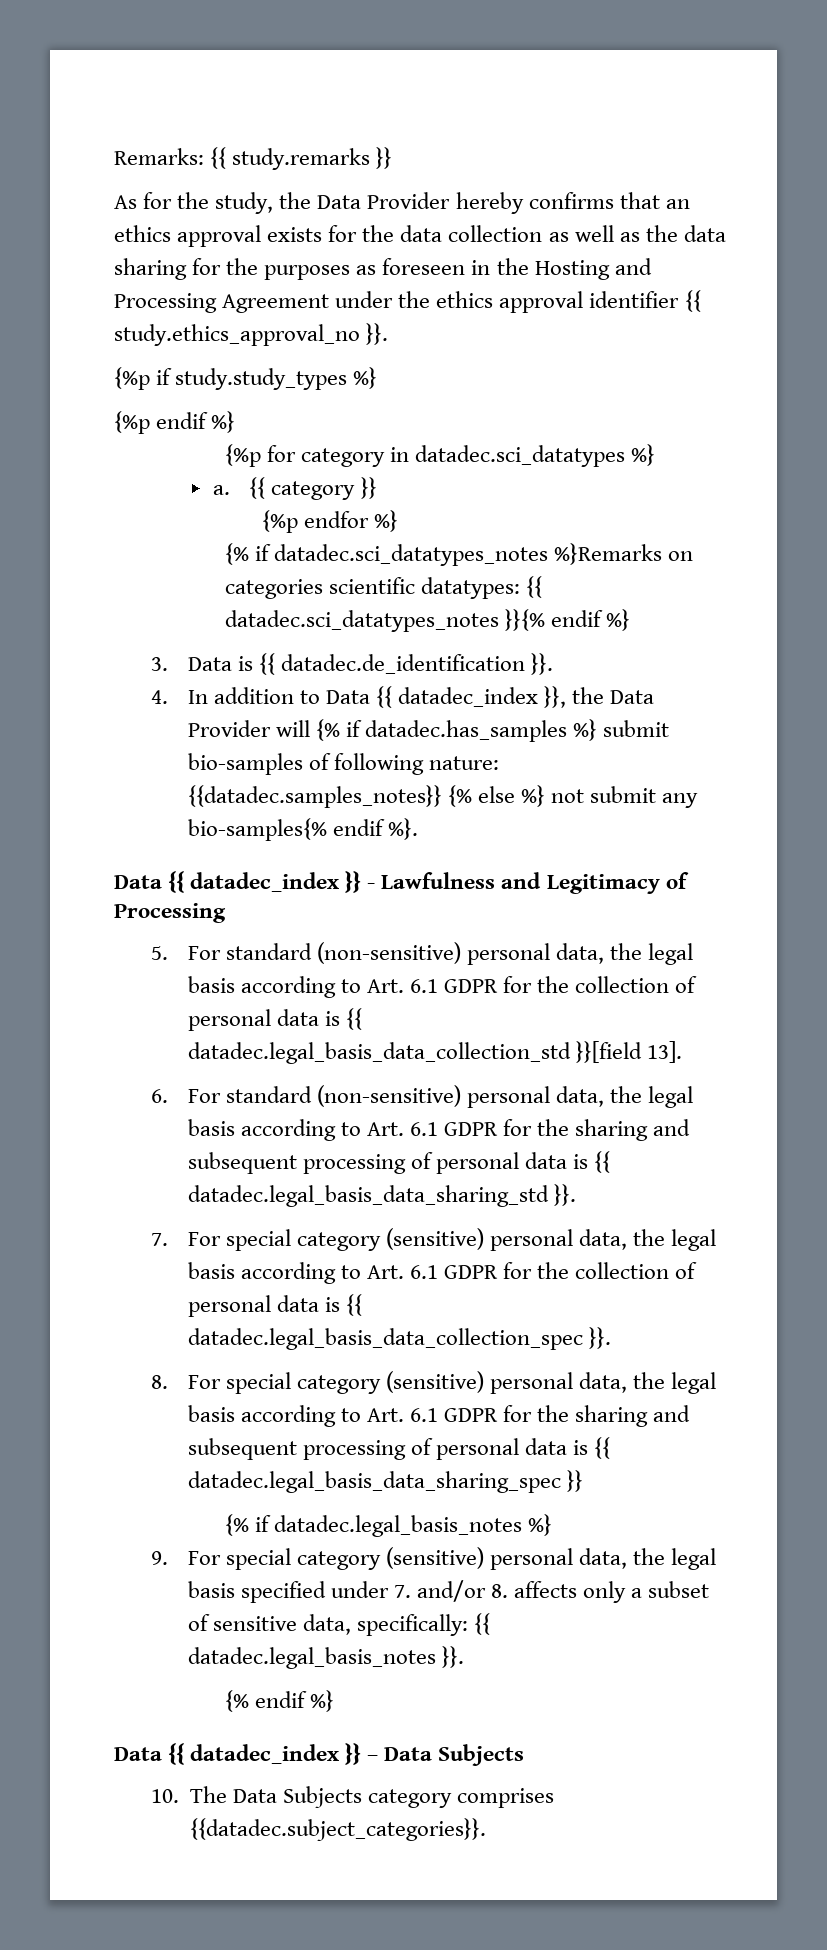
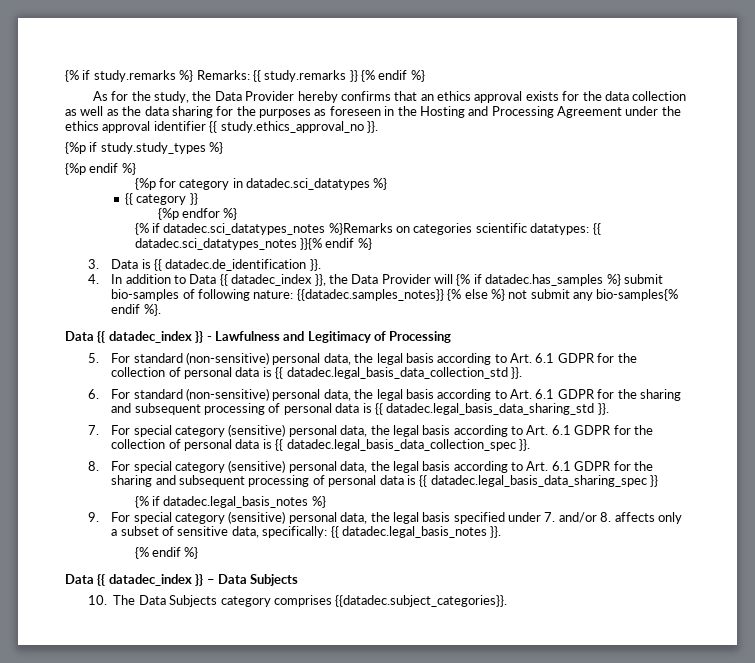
- Remarks: {{ study.remarks }}
+ {% if study.remarks %} Remarks: {{ study.remarks }} {% endif %}
- a.
- 5. For standard (non-sensitive) personal data, the legal basis according to Art. 6.1 GDPR for the collection of personal data is {{ datadec.legal_basis_data_collection_std }}[field 13].
+ 5. For standard (non-sensitive) personal data, the legal basis according to Art. 6.1 GDPR for the collection of personal data is {{ datadec.legal_basis_data_collection_std }}.

